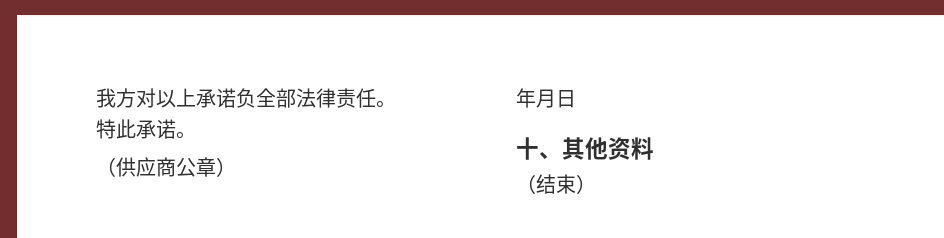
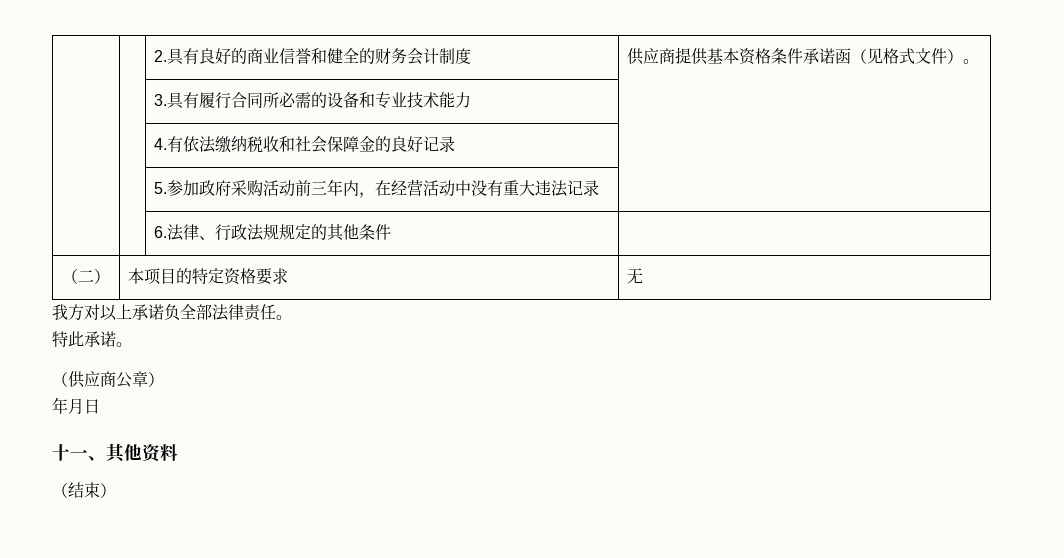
+ | | 2.具有良好的商业信誉和健全的财务会计制度 | 供应商提供基本资格条件承诺函（见格式文件）。
+ | | 3.具有履行合同所必需的设备和专业技术能力 |
+ | | 4.有依法缴纳税收和社会保障金的良好记录 |
+ | | 5.参加政府采购活动前三年内，在经营活动中没有重大违法记录 |
+ | | 6.法律、行政法规规定的其他条件 |
+ （二） | 本项目的特定资格要求 | 无
- 十、其他资料
+ 十一、其他资料

